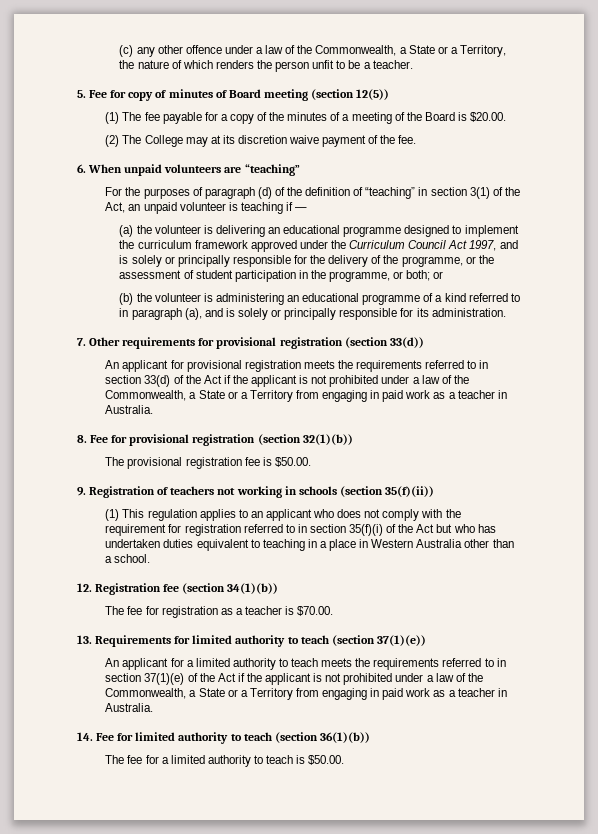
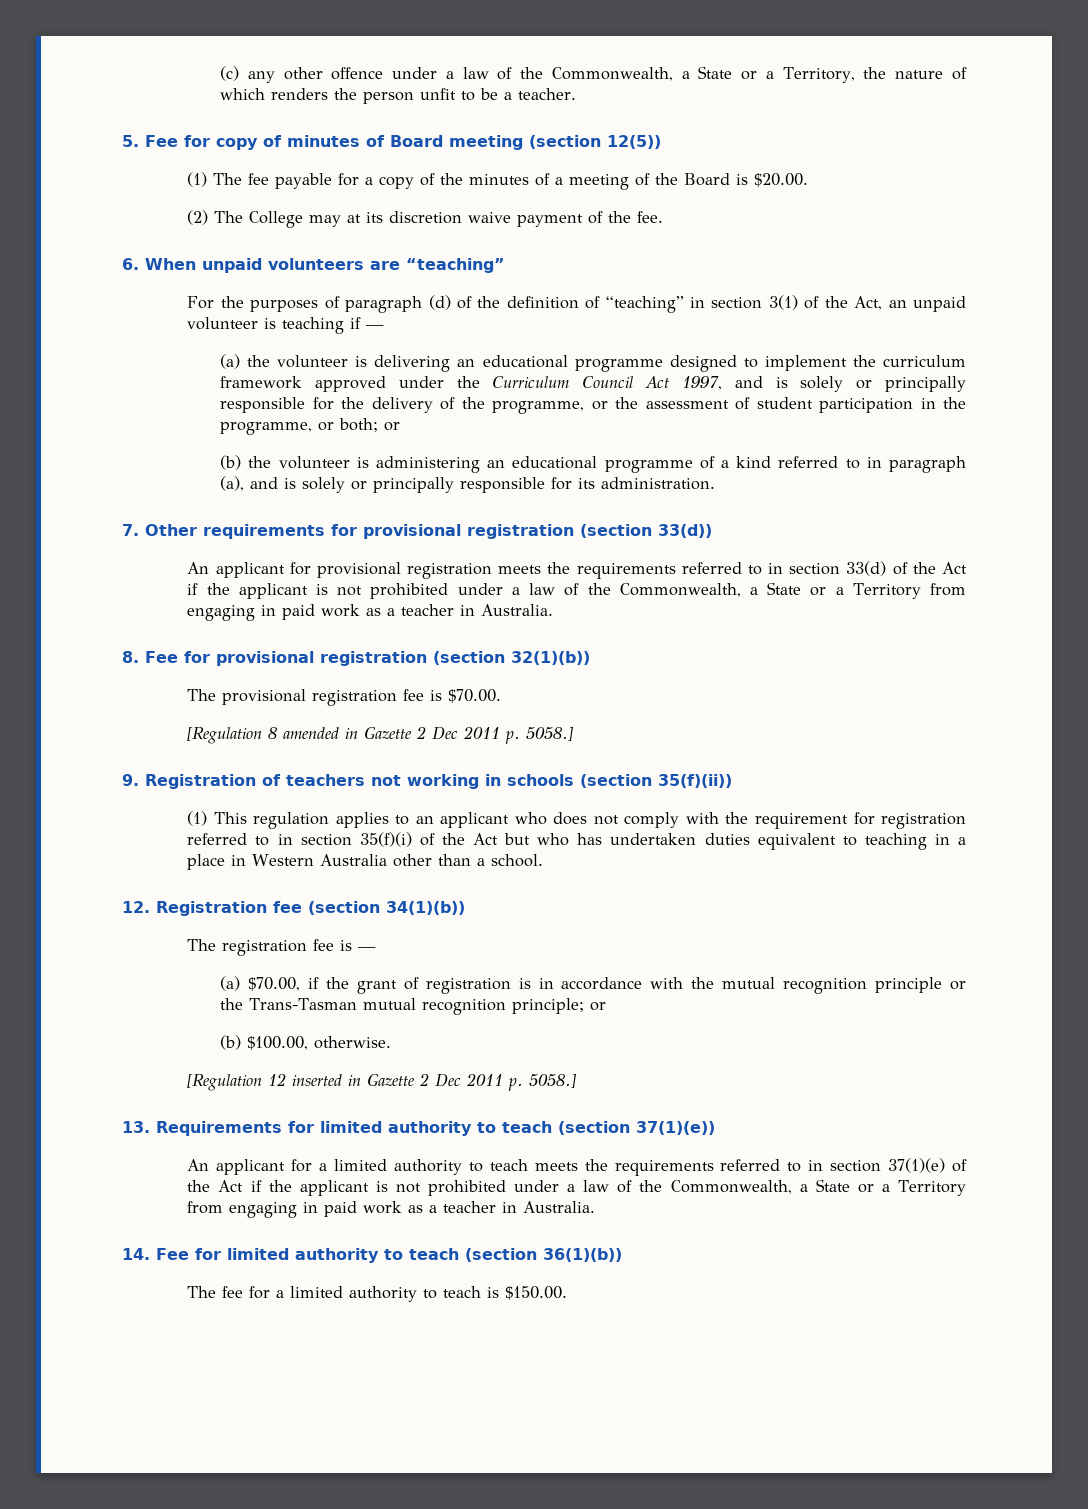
- The provisional registration fee is $50.00.
+ The provisional registration fee is $70.00.
+ [Regulation 8 amended in Gazette 2 Dec 2011 p. 5058.]
- The fee for registration as a teacher is $70.00.
+ The registration fee is —
+ (a) $70.00, if the grant of registration is in accordance with the mutual recognition principle or the Trans-Tasman mutual recognition principle; or
+ (b) $100.00, otherwise.
+ [Regulation 12 inserted in Gazette 2 Dec 2011 p. 5058.]
- The fee for a limited authority to teach is $50.00.
+ The fee for a limited authority to teach is $150.00.

